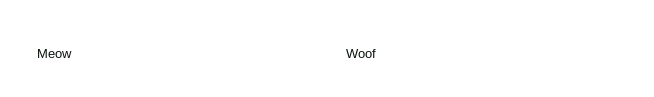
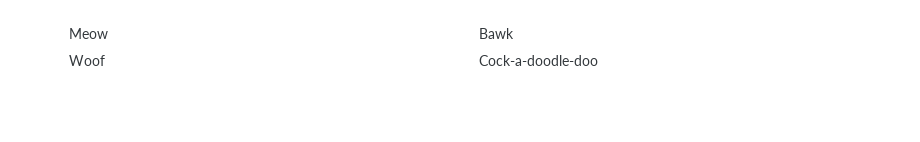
+ Bawk
+ Cock-a-doodle-doo

